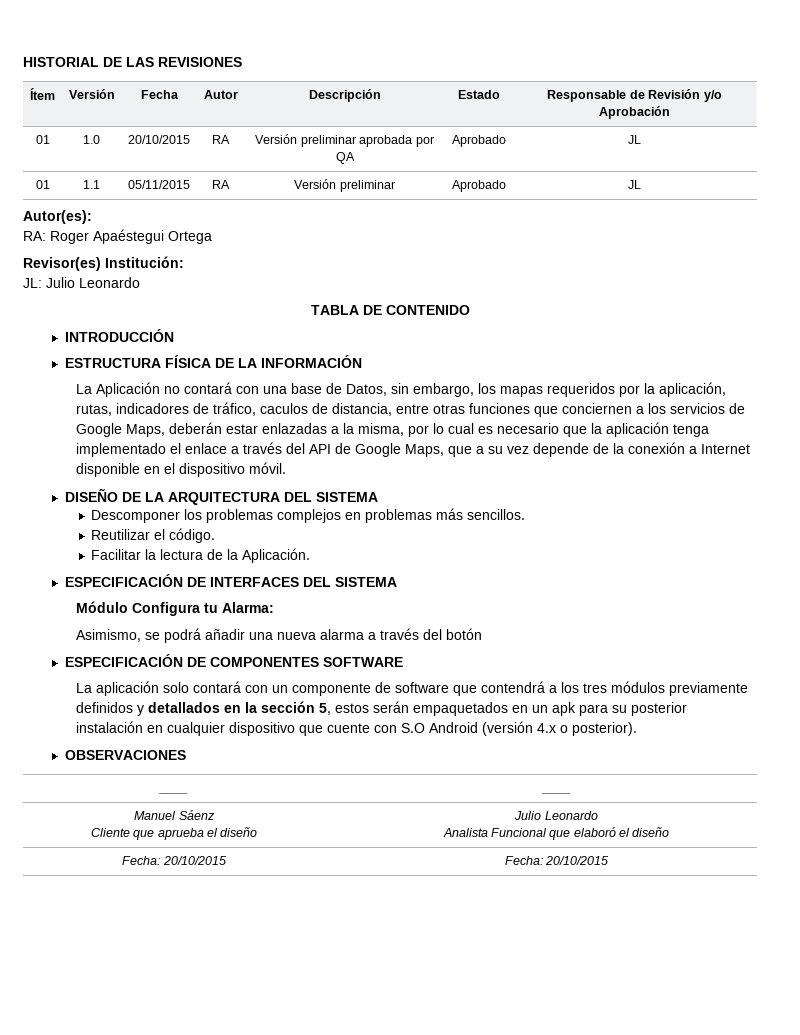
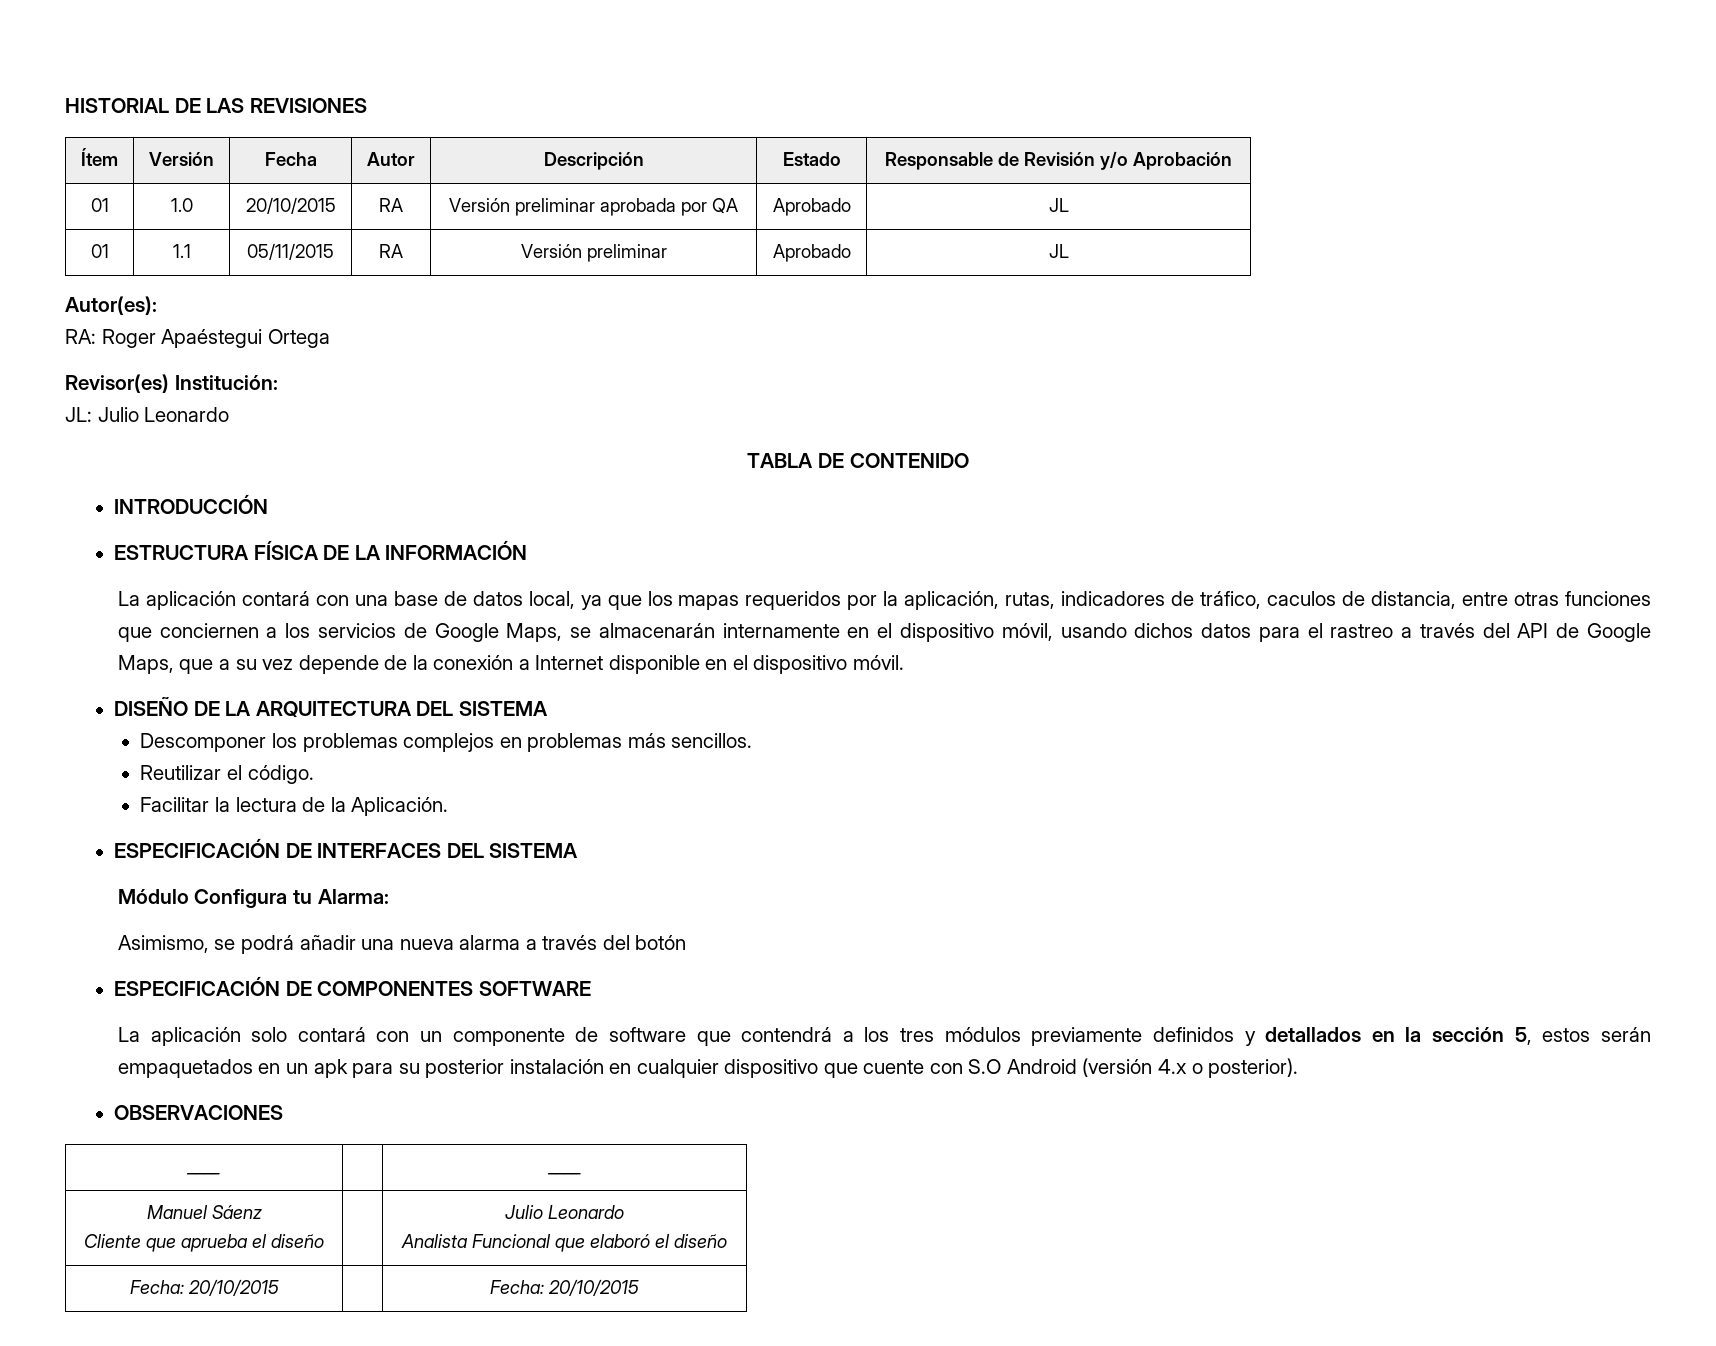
- La Aplicación no contará con una base de Datos, sin embargo, los mapas requeridos por la aplicación, rutas, indicadores de tráfico, caculos de distancia, entre otras funciones que conciernen a los servicios de Google Maps, deberán estar enlazadas a la misma, por lo cual es necesario que la aplicación tenga implementado el enlace a través del API de Google Maps, que a su vez depende de la conexión a Internet disponible en el dispositivo móvil.
+ La aplicación contará con una base de datos local, ya que los mapas requeridos por la aplicación, rutas, indicadores de tráfico, caculos de distancia, entre otras funciones que conciernen a los servicios de Google Maps, se almacenarán internamente en el dispositivo móvil, usando dichos datos para el rastreo a través del API de Google Maps, que a su vez depende de la conexión a Internet disponible en el dispositivo móvil.

